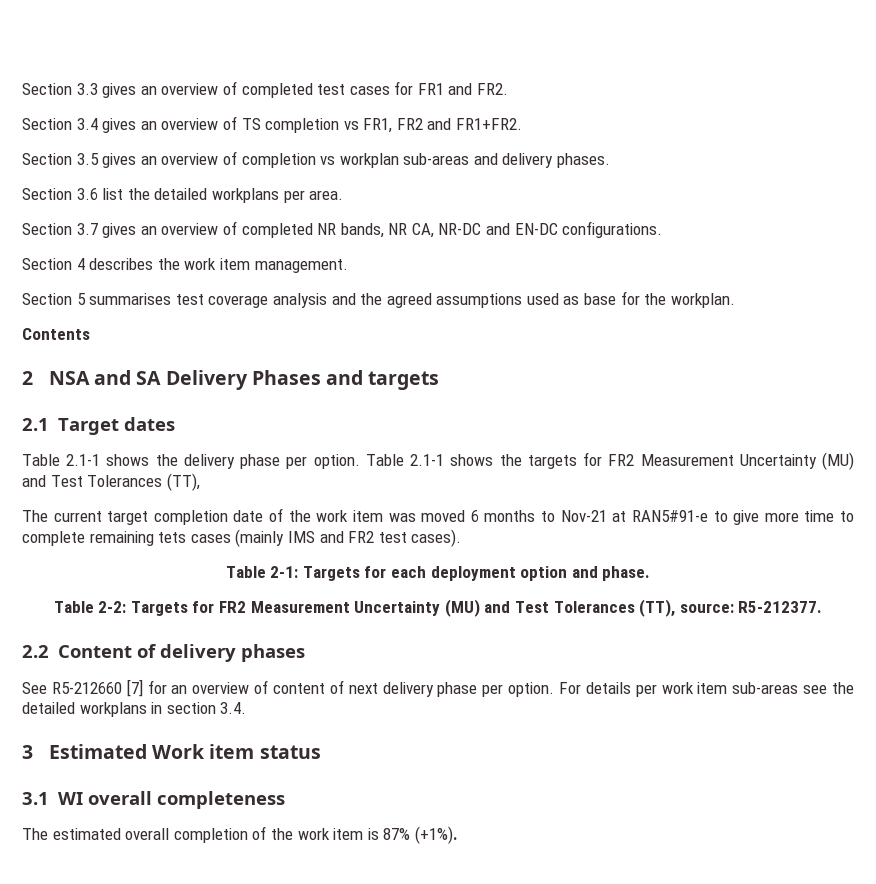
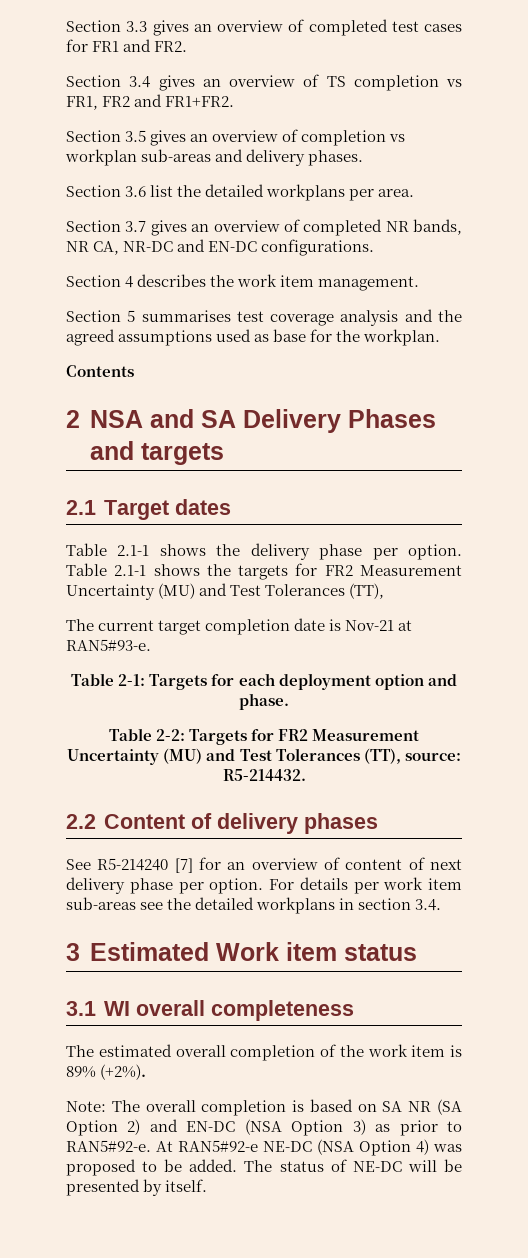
- The current target completion date of the work item was moved 6 months to Nov-21 at RAN5#91-e to give more time to complete remaining tets cases (mainly IMS and FR2 test cases).
+ The current target completion date is Nov-21 at RAN5#93-e.
- Table 2-2: Targets for FR2 Measurement Uncertainty (MU) and Test Tolerances (TT), source: R5-212377.
+ Table 2-2: Targets for FR2 Measurement Uncertainty (MU) and Test Tolerances (TT), source: R5-214432.
- See R5-212660 [7] for an overview of content of next delivery phase per option.
+ See R5-214240 [7] for an overview of content of next delivery phase per option.
- The estimated overall completion of the work item is 87% (+1%).
+ The estimated overall completion of the work item is 89% (+2%).
+ Note: The overall completion is based on SA NR (SA Option 2) and EN-DC (NSA Option 3) as prior to RAN5#92-e. At RAN5#92-e NE-DC (NSA Option 4) was proposed to be added. The status of NE-DC will be presented by itself.

